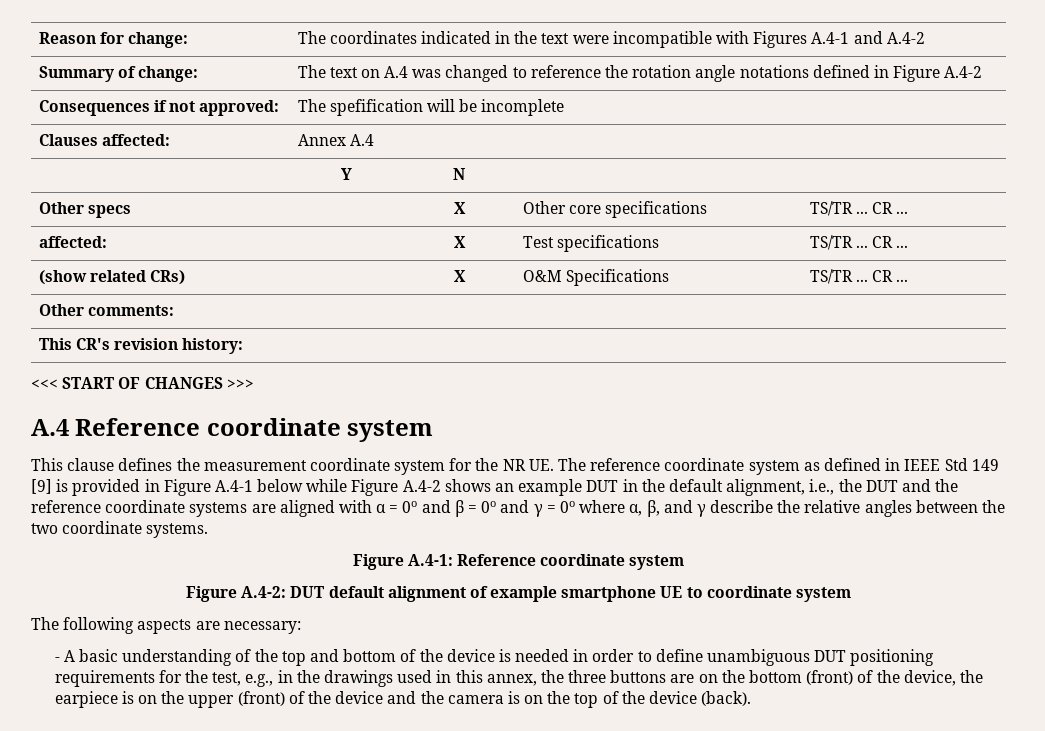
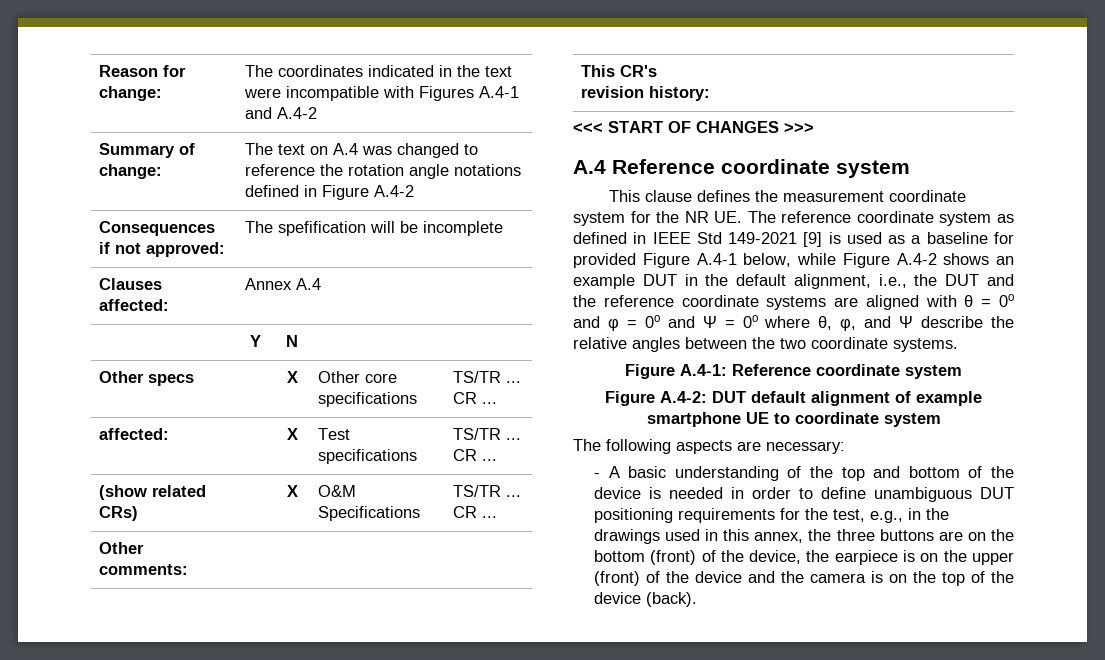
- This clause defines the measurement coordinate system for the NR UE. The reference coordinate system as defined in IEEE Std 149 [9] is provided in Figure A.4-1 below while Figure A.4-2 shows an example DUT in the default alignment, i.e., the DUT and the reference coordinate systems are aligned with α = 0o and β = 0o and γ = 0o where α, β, and γ describe the relative angles between the two coordinate systems.
+ This clause defines the measurement coordinate system for the NR UE. The reference coordinate system as defined in IEEE Std 149-2021 [9] is used as a baseline for provided Figure A.4-1 below, while Figure A.4-2 shows an example DUT in the default alignment, i.e., the DUT and the reference coordinate systems are aligned with θ = 0o and φ = 0o and Ψ = 0o where θ, φ, and Ψ describe the relative angles between the two coordinate systems.

